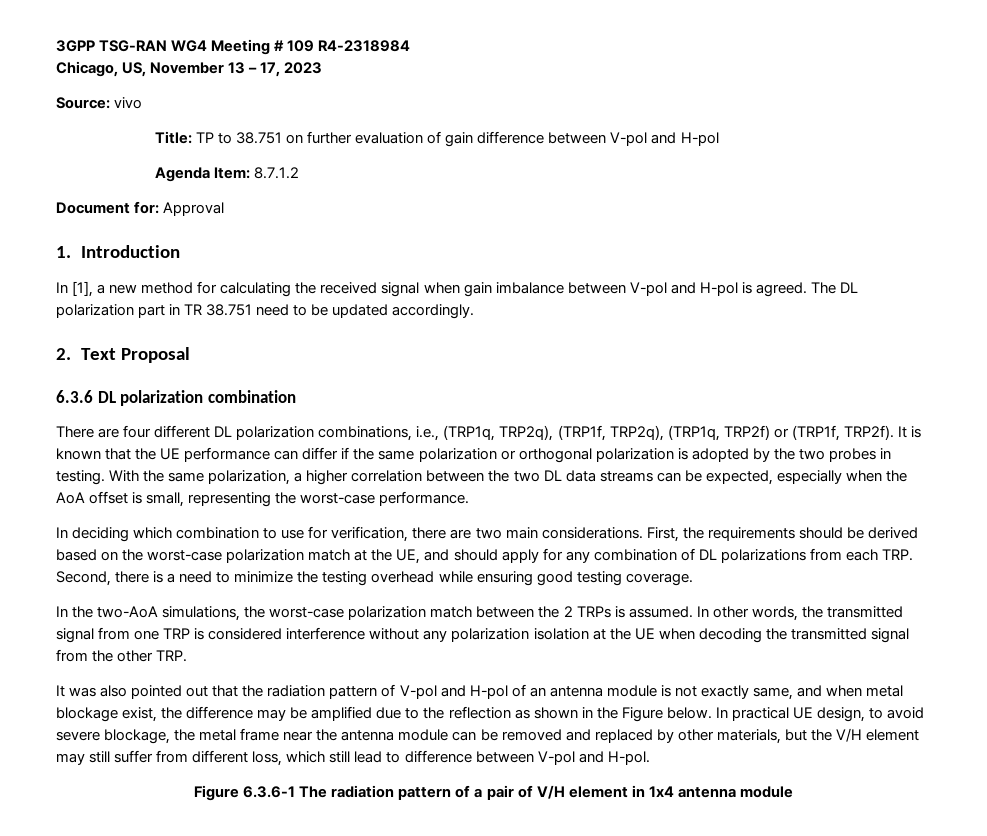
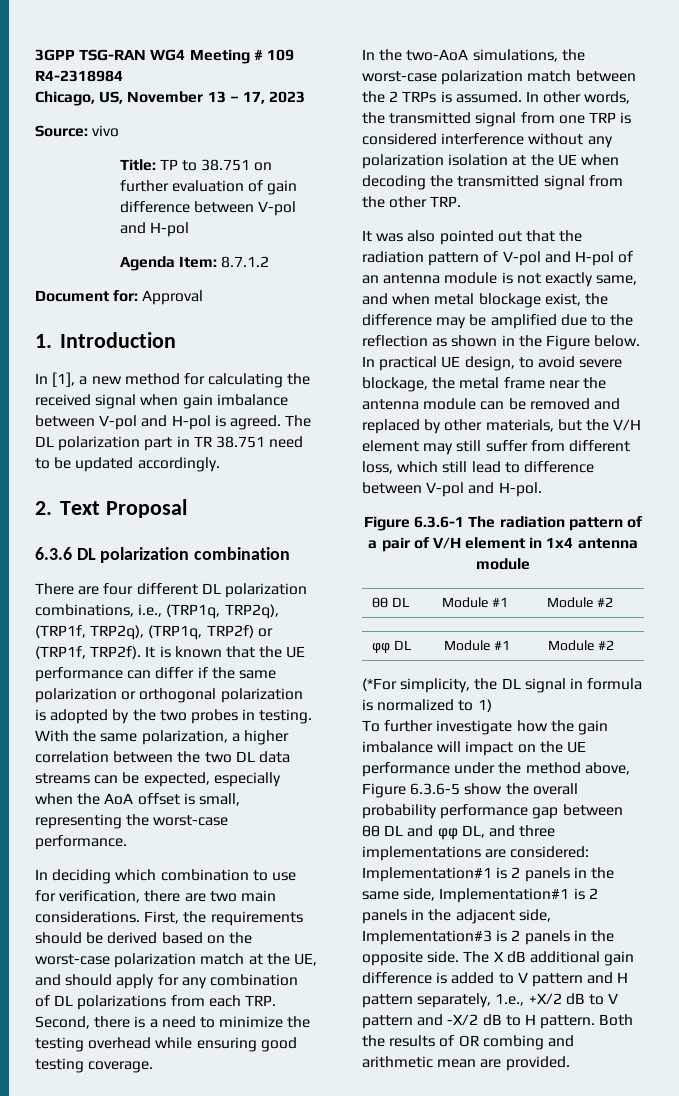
+ θθ DL | Module #1 | Module #2
+ φφ DL | Module #1 | Module #2
+ (*For simplicity, the DL signal in formula is normalized to 1)
+ To further investigate how the gain imbalance will impact on the UE performance under the method above, Figure 6.3.6-5 show the overall probability performance gap between θθ DL and φφ DL, and three implementations are considered: Implementation#1 is 2 panels in the same side, Implementation#1 is 2 panels in the adjacent side, Implementation#3 is 2 panels in the opposite side. The X dB additional gain difference is added to V pattern and H pattern separately, 1.e., +X/2 dB to V pattern and -X/2 dB to H pattern. Both the results of OR combing and arithmetic mean are provided.

